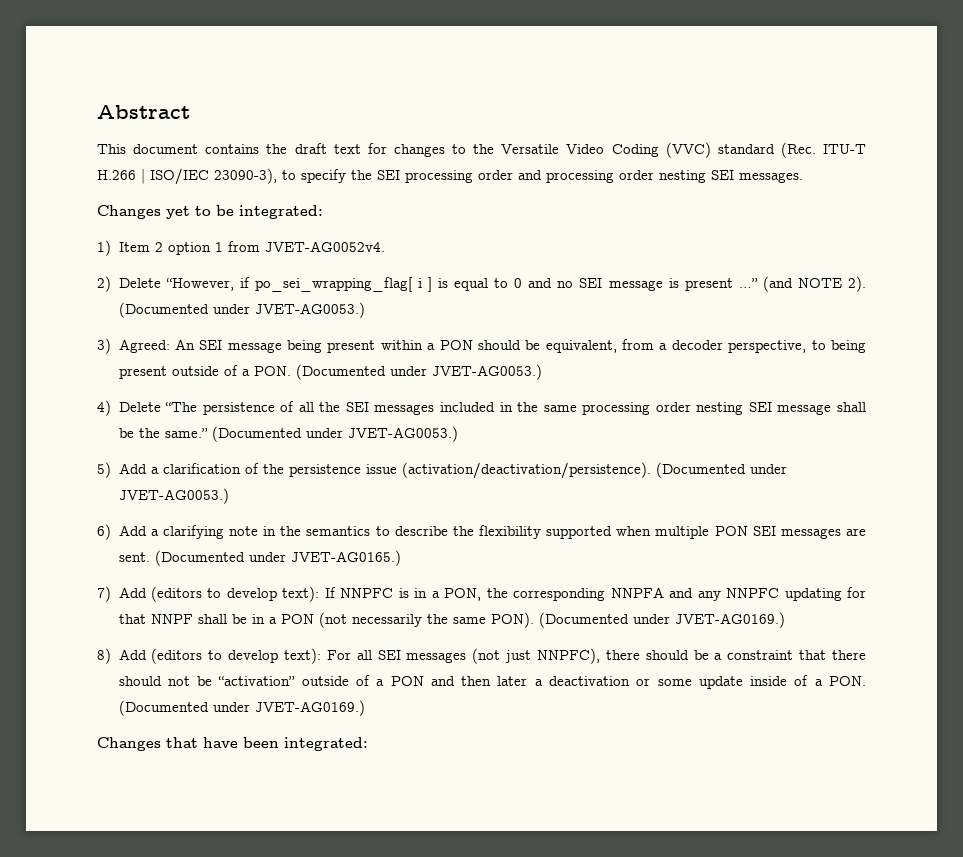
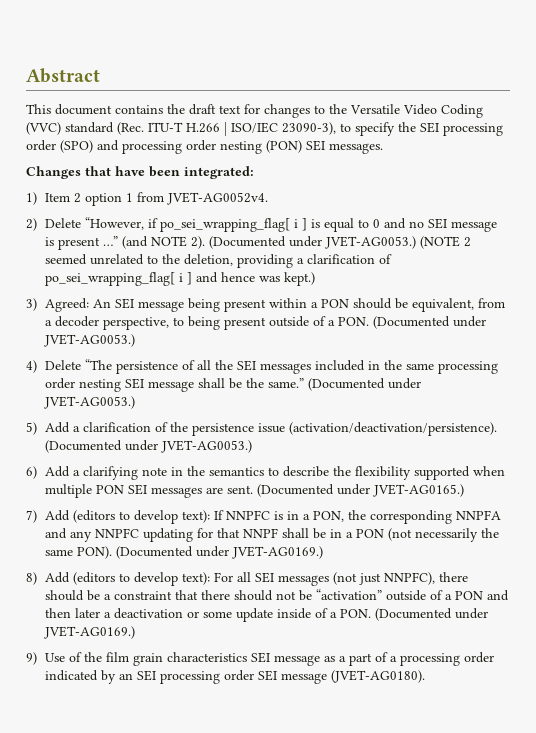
- This document contains the draft text for changes to the Versatile Video Coding (VVC) standard (Rec. ITU-T H.266 | ISO/IEC 23090-3), to specify the SEI processing order and processing order nesting SEI messages.
+ This document contains the draft text for changes to the Versatile Video Coding (VVC) standard (Rec. ITU-T H.266 | ISO/IEC 23090-3), to specify the SEI processing order (SPO) and processing order nesting (PON) SEI messages.
- Changes yet to be integrated:
+ Changes that have been integrated:
+ (NOTE 2 seemed unrelated to the deletion, providing a clarification of po_sei_wrapping_flag[ i ] and hence was kept.)
- Changes that have been integrated:
+ 9) Use of the film grain characteristics SEI message as a part of a processing order indicated by an SEI processing order SEI message (JVET-AG0180).

